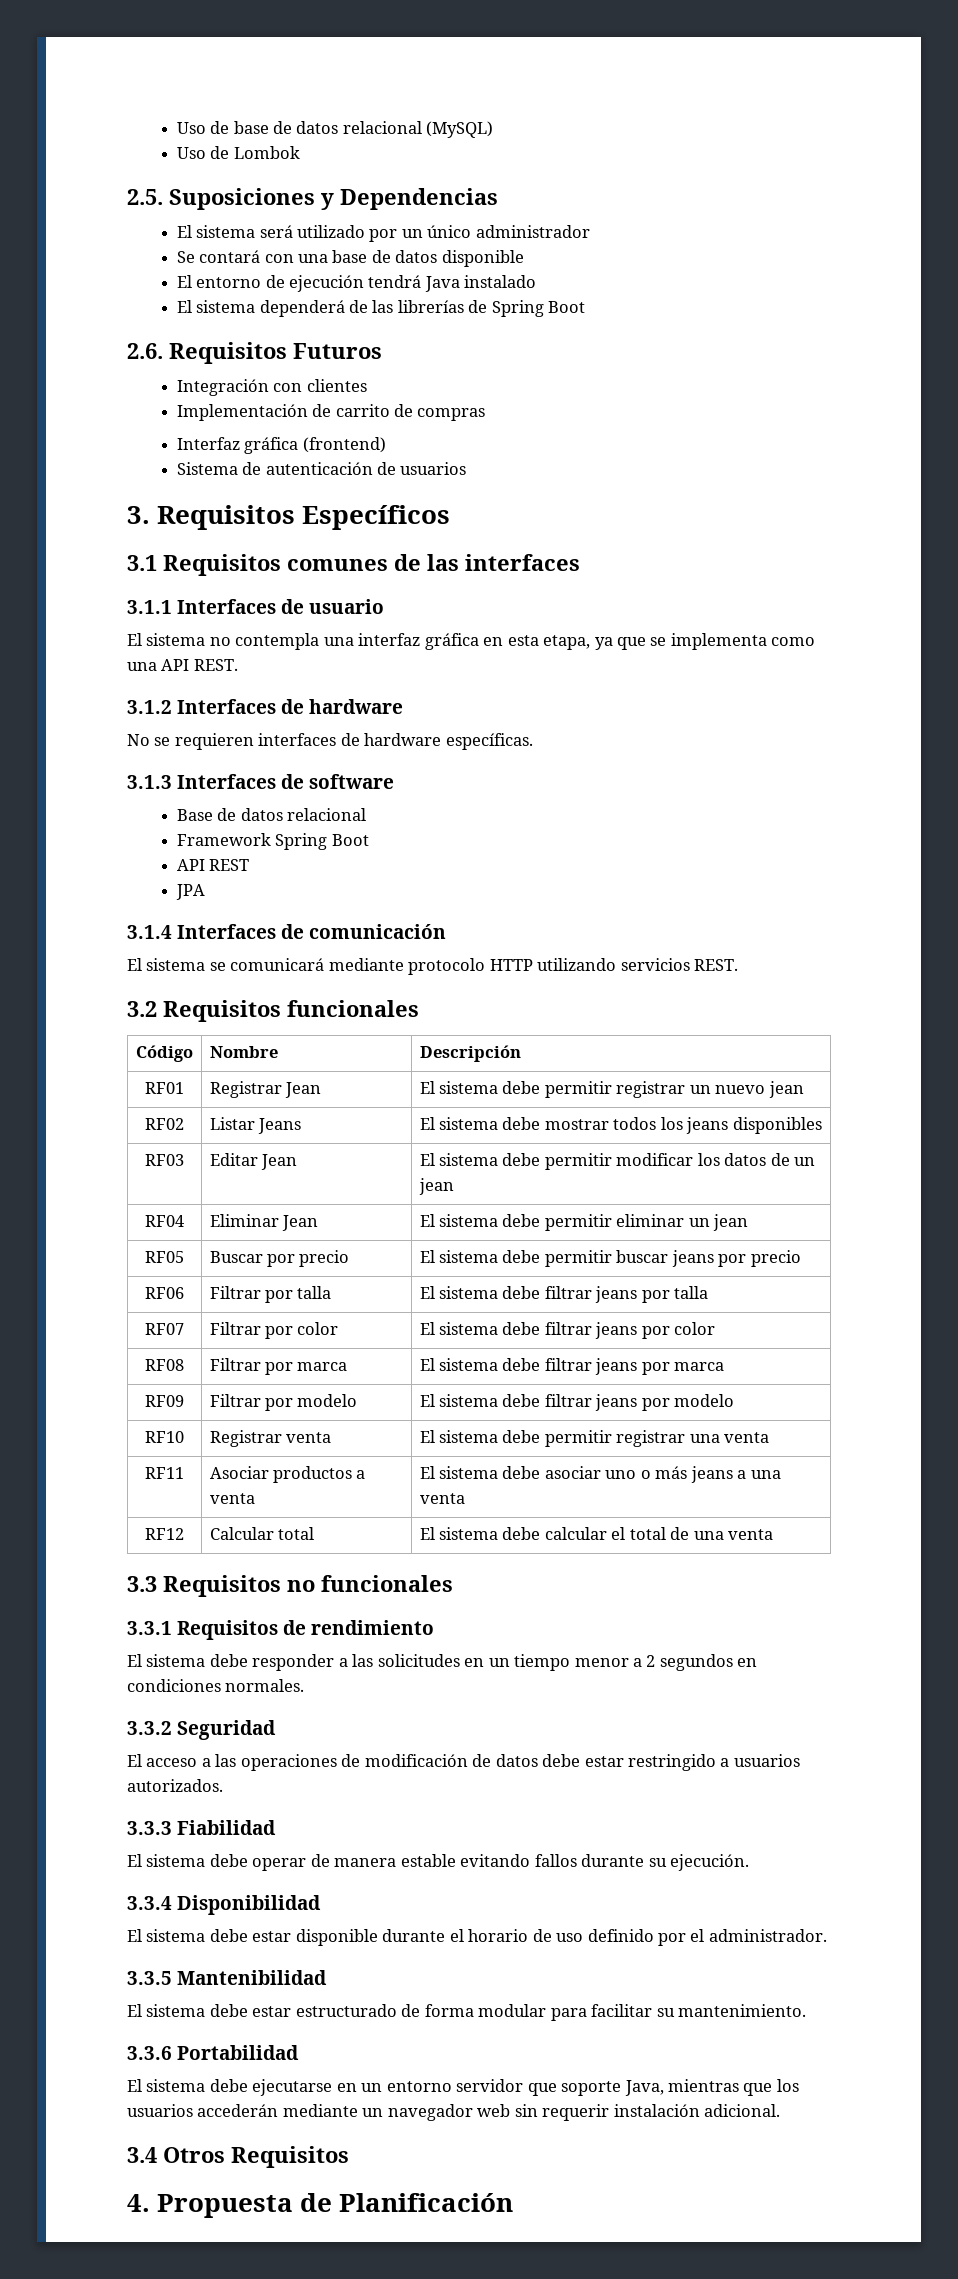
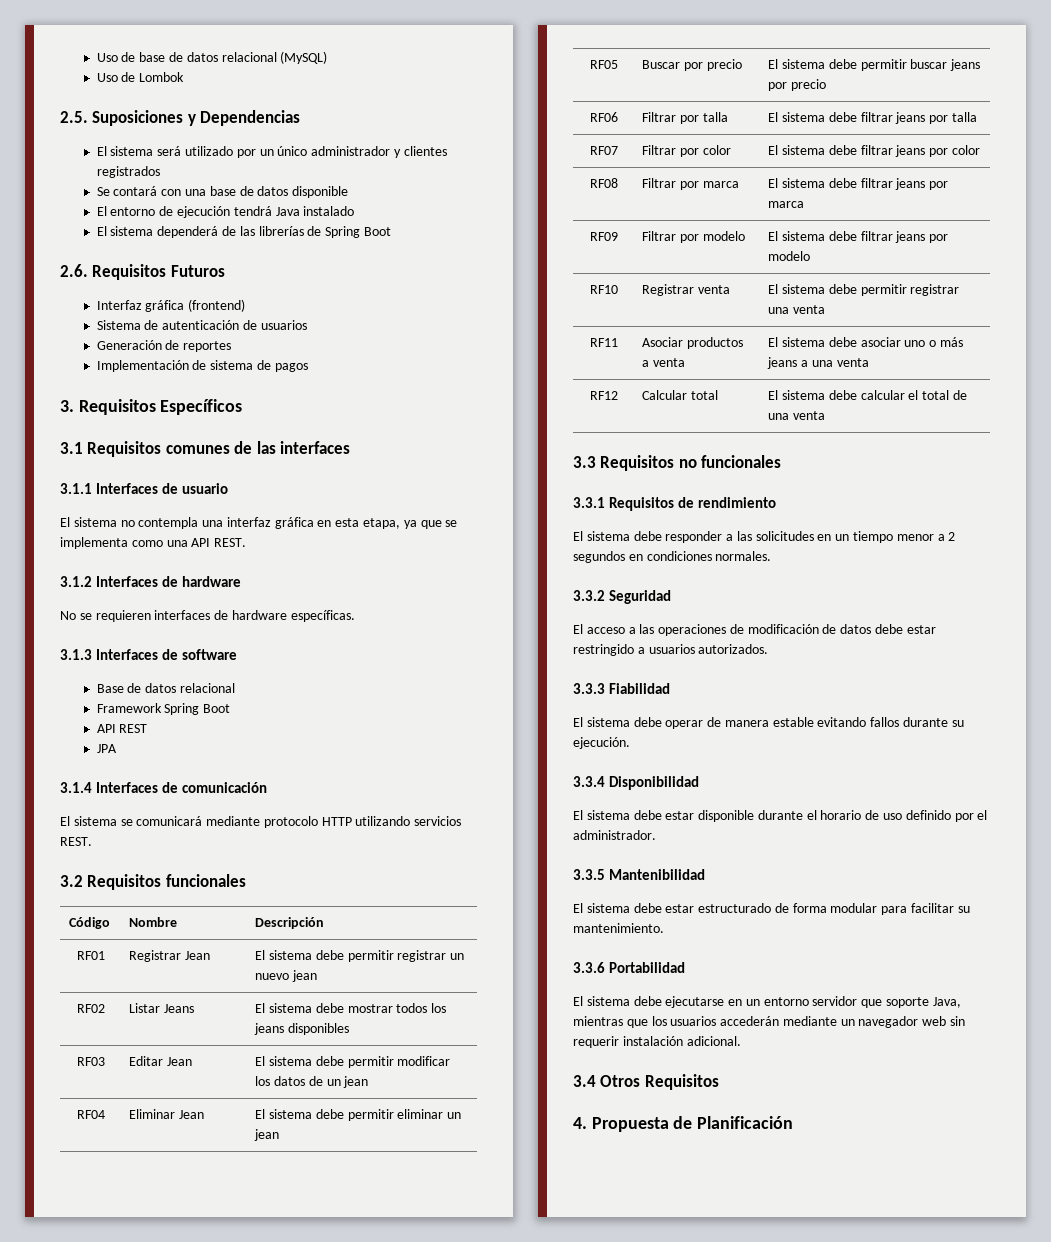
- El sistema será utilizado por un único administrador
+ El sistema será utilizado por un único administrador y clientes registrados
- Integración con clientes
- Implementación de carrito de compras
+ Generación de reportes
+ Implementación de sistema de pagos

